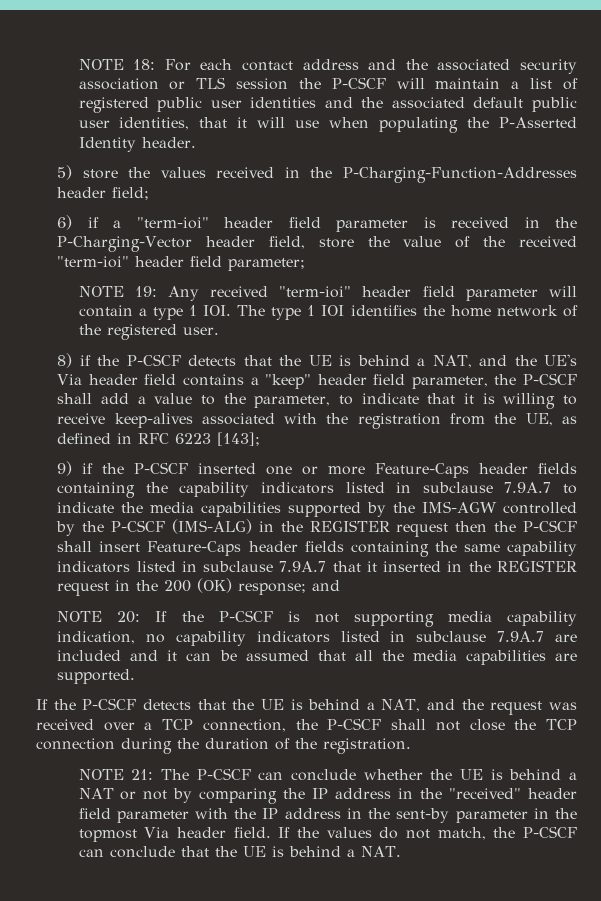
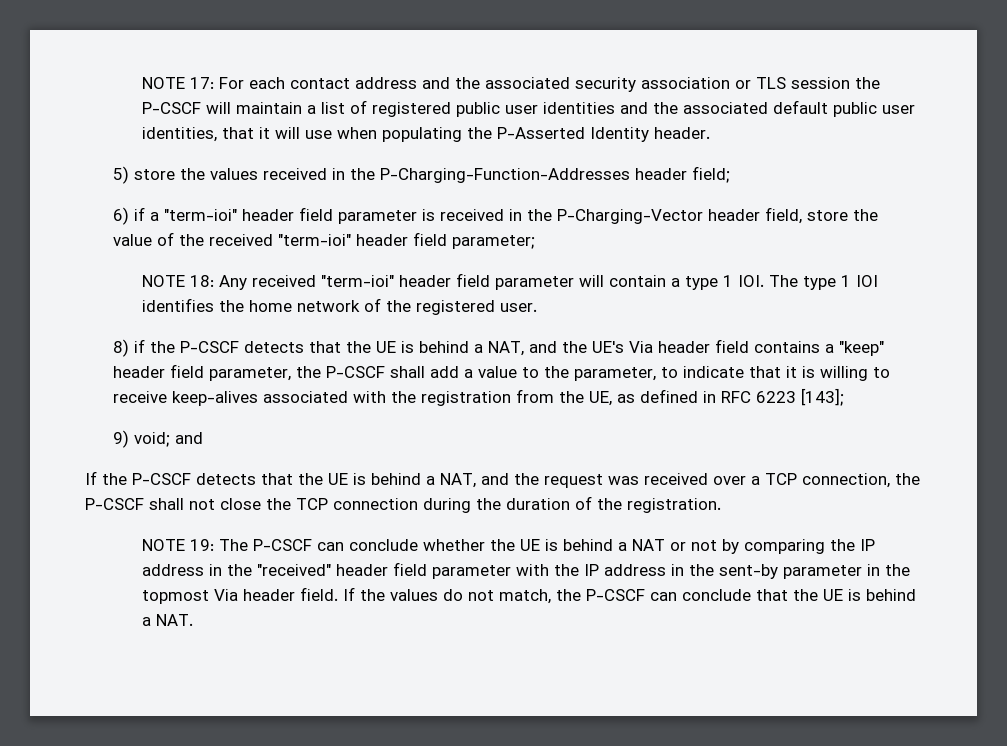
- NOTE 18: For each contact address and the associated security association or TLS session the P-CSCF will maintain a list of registered public user identities and the associated default public user identities, that it will use when populating the P-Asserted Identity header.
+ NOTE 17: For each contact address and the associated security association or TLS session the P-CSCF will maintain a list of registered public user identities and the associated default public user identities, that it will use when populating the P-Asserted Identity header.
- NOTE 19: Any received "term-ioi" header field parameter will contain a type 1 IOI. The type 1 IOI identifies the home network of the registered user.
+ NOTE 18: Any received "term-ioi" header field parameter will contain a type 1 IOI. The type 1 IOI identifies the home network of the registered user.
- 9) if the P-CSCF inserted one or more Feature-Caps header fields containing the capability indicators listed in subclause 7.9A.7 to indicate the media capabilities supported by the IMS-AGW controlled by the P-CSCF (IMS-ALG) in the REGISTER request then the P-CSCF shall insert Feature-Caps header fields containing the same capability indicators listed in subclause 7.9A.7 that it inserted in the REGISTER request in the 200 (OK) response; and
- NOTE 20: If the P-CSCF is not supporting media capability indication, no capability indicators listed in subclause 7.9A.7 are included and it can be assumed that all the media capabilities are supported.
+ 9) void; and
- NOTE 21: The P-CSCF can conclude whether the UE is behind a NAT or not by comparing the IP address in the "received" header field parameter with the IP address in the sent-by parameter in the topmost Via header field.
+ NOTE 19: The P-CSCF can conclude whether the UE is behind a NAT or not by comparing the IP address in the "received" header field parameter with the IP address in the sent-by parameter in the topmost Via header field.

